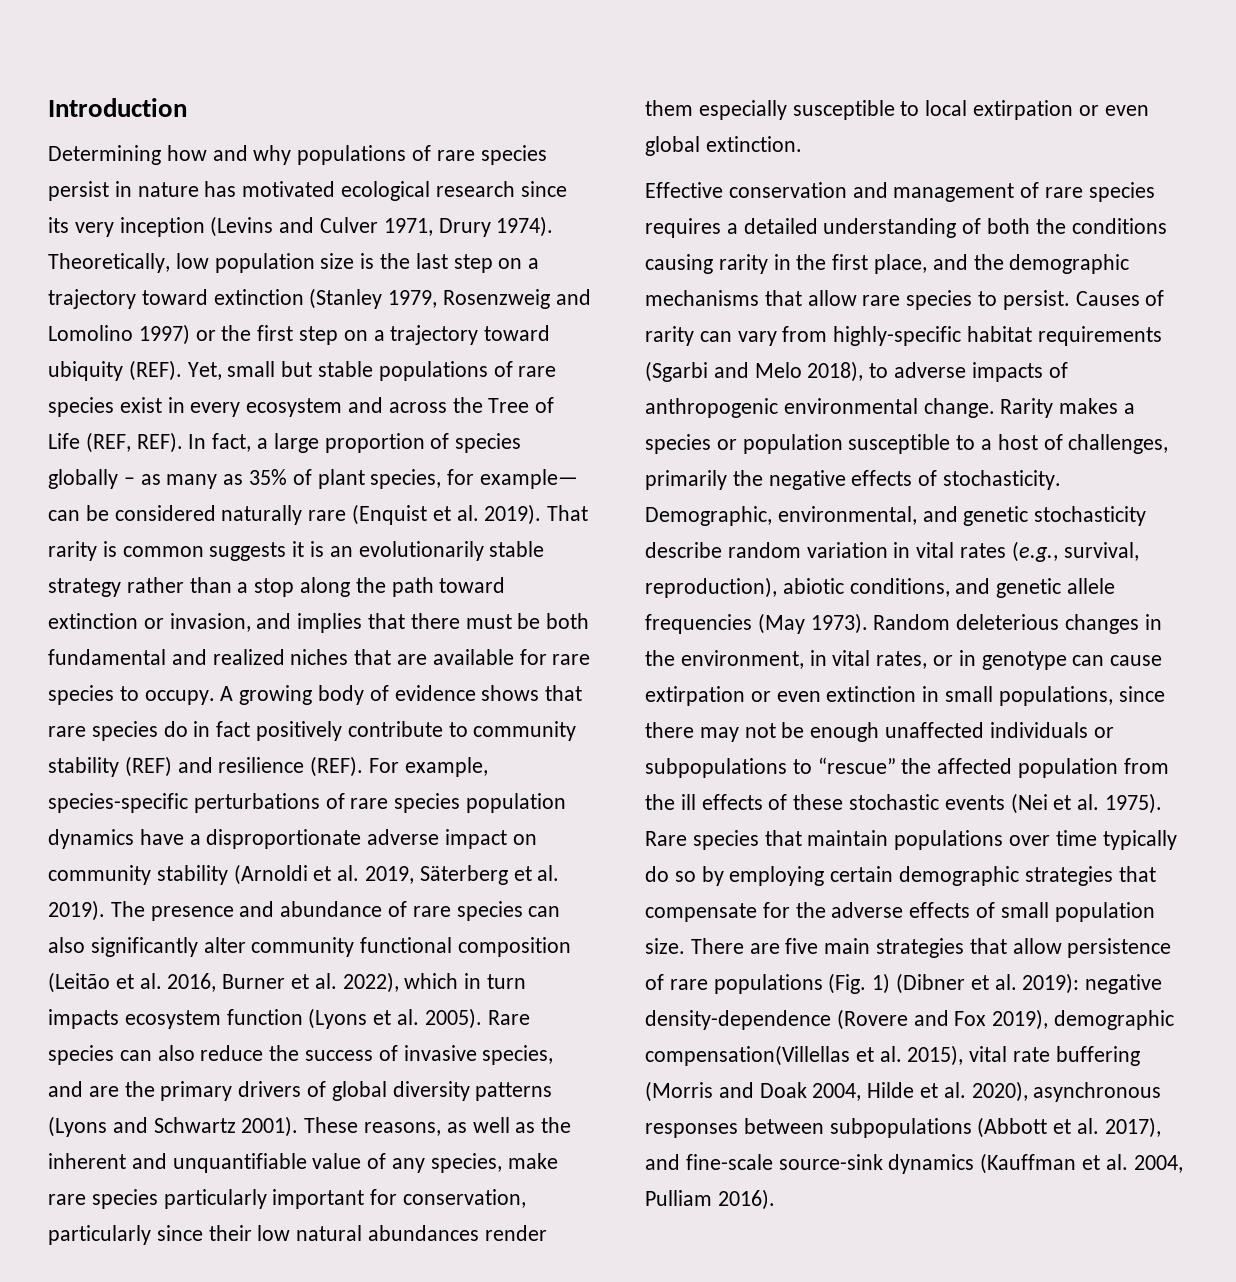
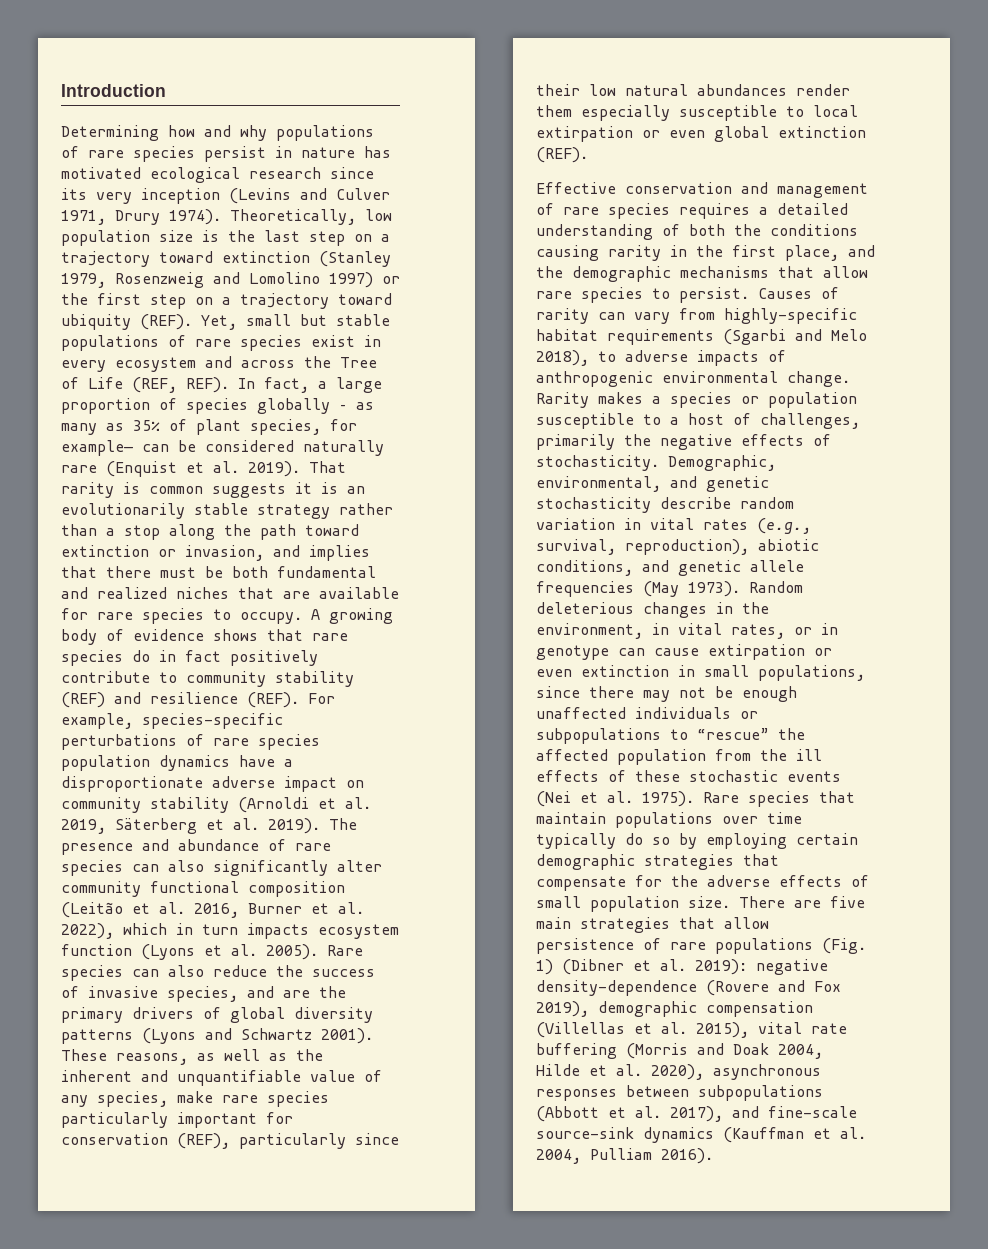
- These reasons, as well as the inherent and unquantifiable value of any species, make rare species particularly important for conservation, particularly since their low natural abundances render them especially susceptible to local extirpation or even global extinction.
+ These reasons, as well as the inherent and unquantifiable value of any species, make rare species particularly important for conservation (REF), particularly since their low natural abundances render them especially susceptible to local extirpation or even global extinction (REF).
- There are five main strategies that allow persistence of rare populations (Fig. 1) (Dibner et al. 2019): negative density-dependence (Rovere and Fox 2019), demographic compensation(Villellas et al. 2015), vital rate buffering (Morris and Doak 2004, Hilde et al. 2020), asynchronous responses between subpopulations (Abbott et al. 2017), and fine-scale source-sink dynamics (Kauffman et al. 2004, Pulliam 2016).
+ There are five main strategies that allow persistence of rare populations (Fig. 1) (Dibner et al. 2019): negative density-dependence (Rovere and Fox 2019), demographic compensation (Villellas et al. 2015), vital rate buffering (Morris and Doak 2004, Hilde et al. 2020), asynchronous responses between subpopulations (Abbott et al. 2017), and fine-scale source-sink dynamics (Kauffman et al. 2004, Pulliam 2016).

